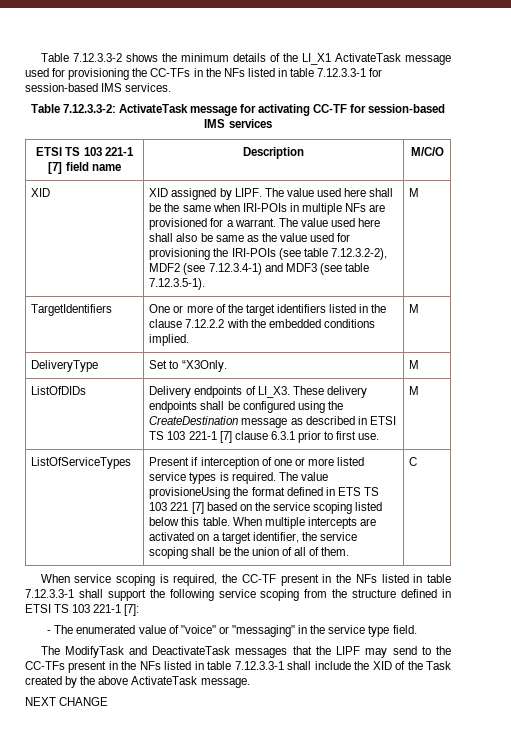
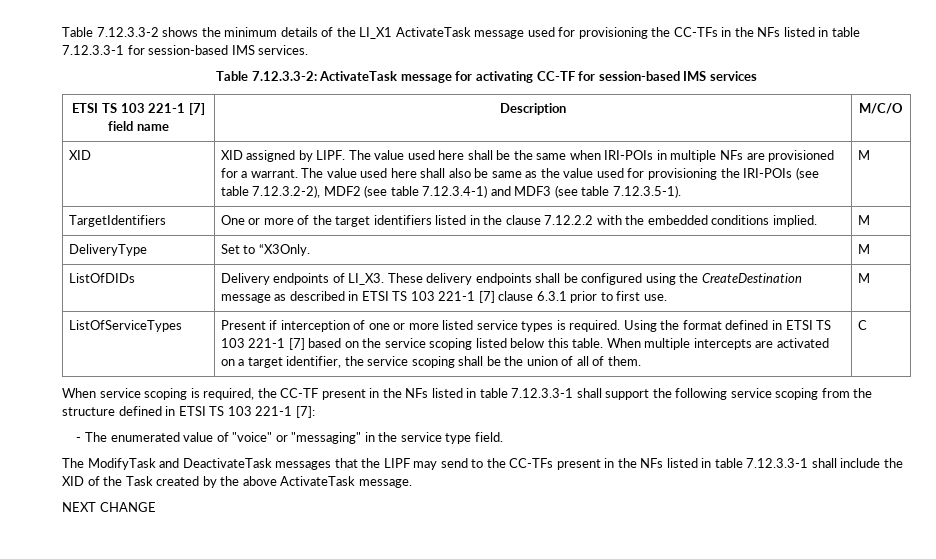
- The value used here shall also be same as the value used for provisioning the IRI-POIs (see table 7.12.3.2-2), MDF2 (see 7.12.3.4-1) and MDF3 (see table 7.12.3.5-1).
+ The value used here shall also be same as the value used for provisioning the IRI-POIs (see table 7.12.3.2-2), MDF2 (see table 7.12.3.4-1) and MDF3 (see table 7.12.3.5-1).
- The value provisioneUsing the format defined in ETS TS 103 221 [7] based on the service scoping listed below this table.
+ Using the format defined in ETSI TS 103 221-1 [7] based on the service scoping listed below this table.

